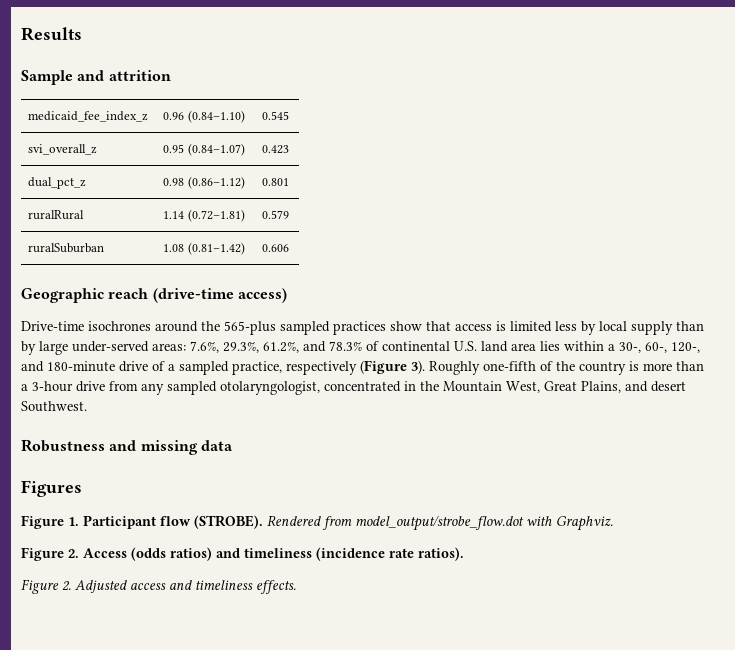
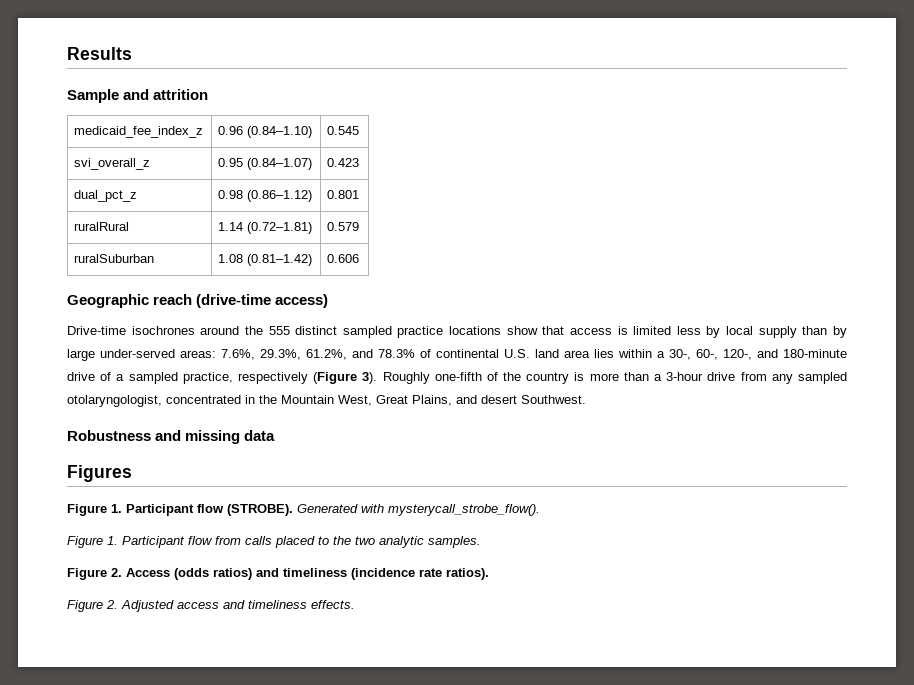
- Drive-time isochrones around the 565-plus sampled practices show that access is limited less by local supply than by large under-served areas: 7.6%, 29.3%, 61.2%, and 78.3% of continental U.S. land area lies within a 30-, 60-, 120-, and 180-minute drive of a sampled practice, respectively (Figure 3).
+ Drive-time isochrones around the 555 distinct sampled practice locations show that access is limited less by local supply than by large under-served areas: 7.6%, 29.3%, 61.2%, and 78.3% of continental U.S. land area lies within a 30-, 60-, 120-, and 180-minute drive of a sampled practice, respectively (Figure 3).
- Rendered from model_output/strobe_flow.dot with Graphviz.
+ Generated with mysterycall_strobe_flow().
+ Figure 1. Participant flow from calls placed to the two analytic samples.

